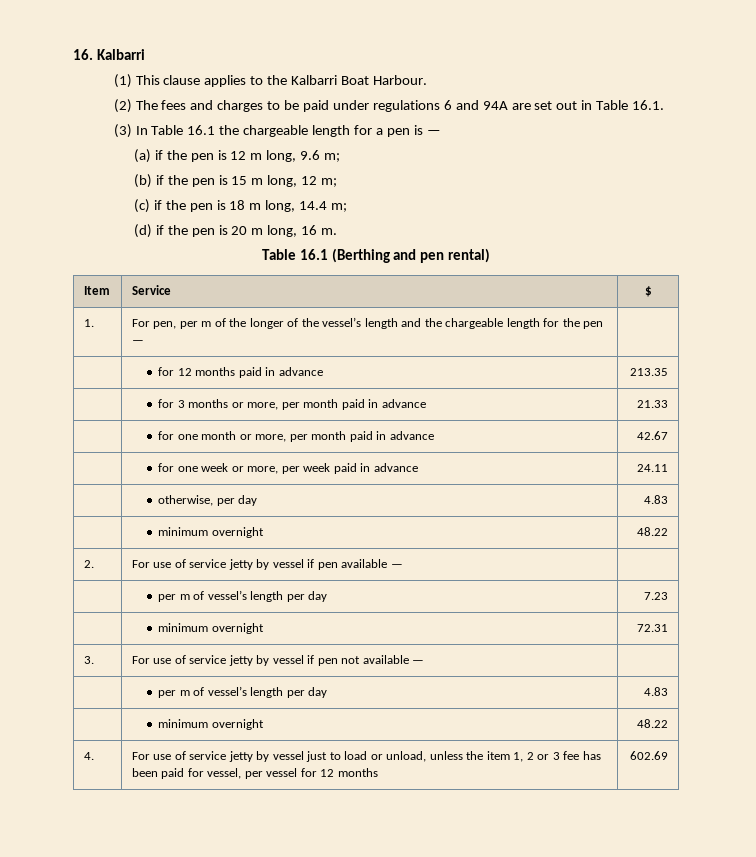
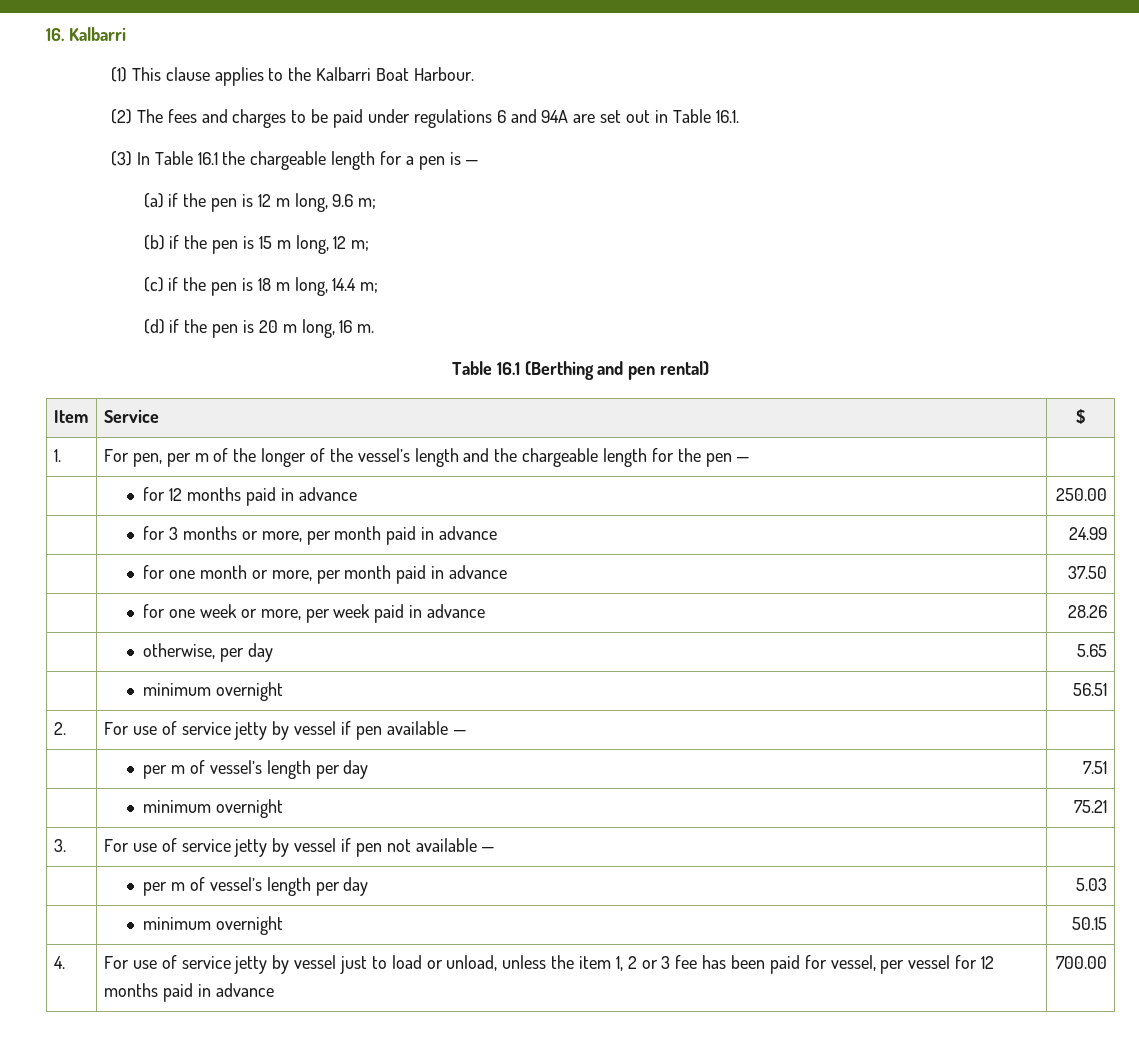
- | for 12 months paid in advance | 213.35
+ | for 12 months paid in advance | 250.00
- | for 3 months or more, per month paid in advance | 21.33
+ | for 3 months or more, per month paid in advance | 24.99
- | for one month or more, per month paid in advance | 42.67
+ | for one month or more, per month paid in advance | 37.50
- | for one week or more, per week paid in advance | 24.11
+ | for one week or more, per week paid in advance | 28.26
- | otherwise, per day | 4.83
- | minimum overnight | 48.22
+ | otherwise, per day | 5.65
+ | minimum overnight | 56.51
- | per m of vessel’s length per day | 7.23
- | minimum overnight | 72.31
+ | per m of vessel’s length per day | 7.51
+ | minimum overnight | 75.21
- | per m of vessel’s length per day | 4.83
- | minimum overnight | 48.22
+ | per m of vessel’s length per day | 5.03
+ | minimum overnight | 50.15
- 4. | For use of service jetty by vessel just to load or unload, unless the item 1, 2 or 3 fee has been paid for vessel, per vessel for 12 months | 602.69
+ 4. | For use of service jetty by vessel just to load or unload, unless the item 1, 2 or 3 fee has been paid for vessel, per vessel for 12 months paid in advance | 700.00

